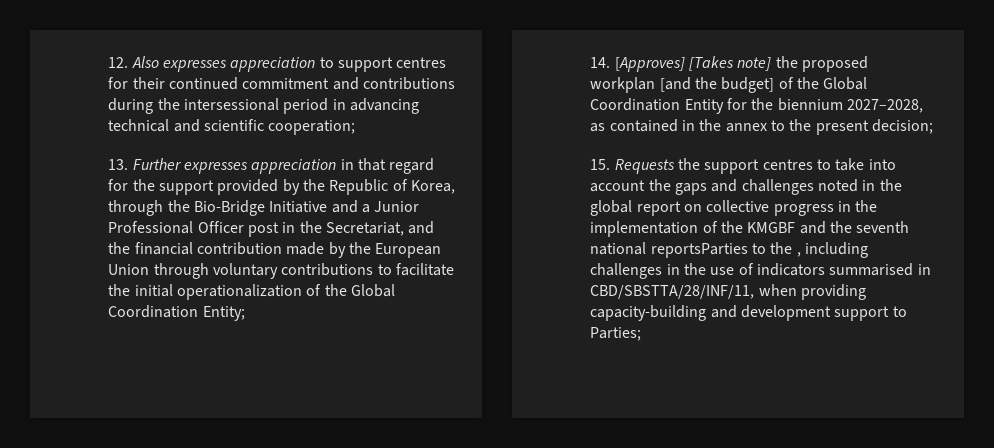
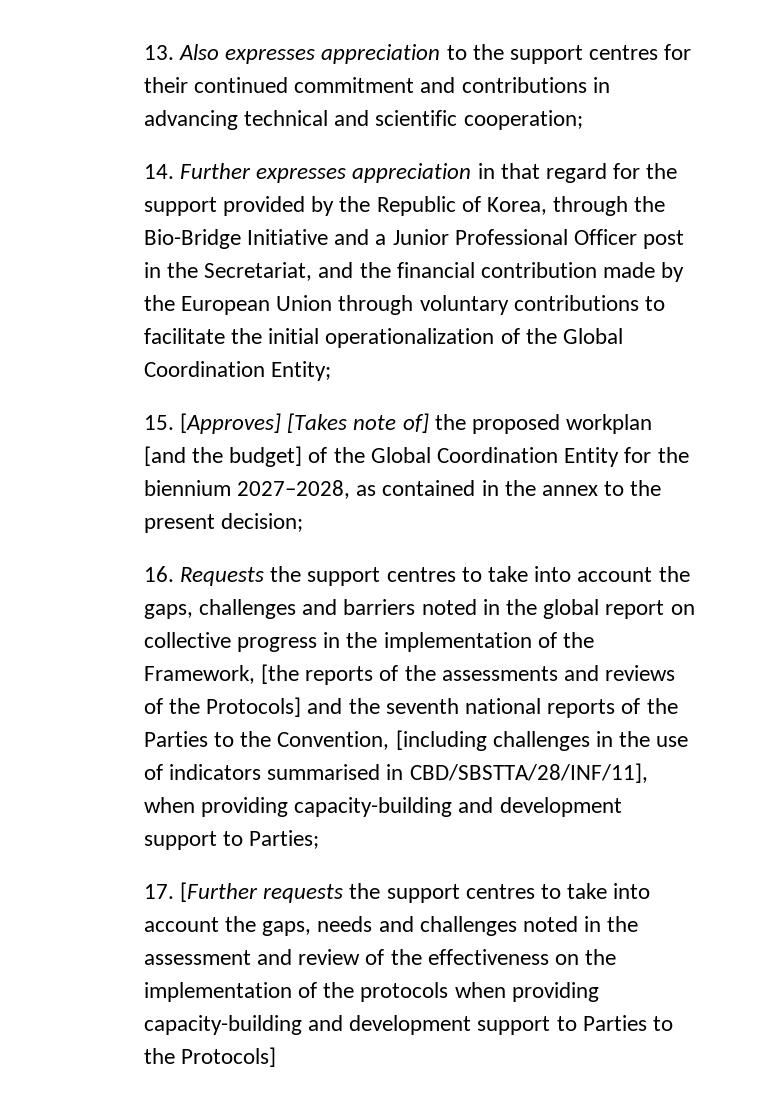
- 12. Also expresses appreciation to support centres for their continued commitment and contributions during the intersessional period in advancing technical and scientific cooperation;
+ 13. Also expresses appreciation to the support centres for their continued commitment and contributions in advancing technical and scientific cooperation;
- 13. Further expresses appreciation in that regard for the support provided by the Republic of Korea, through the Bio-Bridge Initiative and a Junior Professional Officer post in the Secretariat, and the financial contribution made by the European Union through voluntary contributions to facilitate the initial operationalization of the Global Coordination Entity;
+ 14. Further expresses appreciation in that regard for the support provided by the Republic of Korea, through the Bio-Bridge Initiative and a Junior Professional Officer post in the Secretariat, and the financial contribution made by the European Union through voluntary contributions to facilitate the initial operationalization of the Global Coordination Entity;
- 14. [Approves] [Takes note] the proposed workplan [and the budget] of the Global Coordination Entity for the biennium 2027–2028, as contained in the annex to the present decision;
+ 15. [Approves] [Takes note of] the proposed workplan [and the budget] of the Global Coordination Entity for the biennium 2027–2028, as contained in the annex to the present decision;
- 15. Requests the support centres to take into account the gaps and challenges noted in the global report on collective progress in the implementation of the KMGBF and the seventh national reportsParties to the , including challenges in the use of indicators summarised in CBD/SBSTTA/28/INF/11, when providing capacity-building and development support to Parties;
+ 16. Requests the support centres to take into account the gaps, challenges and barriers noted in the global report on collective progress in the implementation of the Framework, [the reports of the assessments and reviews of the Protocols] and the seventh national reports of the Parties to the Convention, [including challenges in the use of indicators summarised in CBD/SBSTTA/28/INF/11], when providing capacity-building and development support to Parties;
+ 17. [Further requests the support centres to take into account the gaps, needs and challenges noted in the assessment and review of the effectiveness on the implementation of the protocols when providing capacity-building and development support to Parties to the Protocols]

